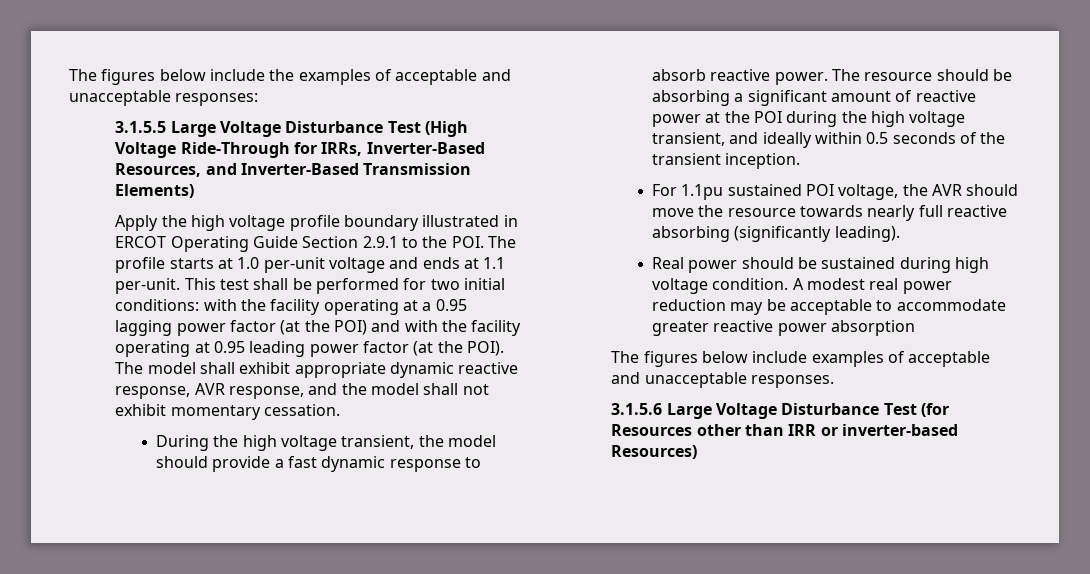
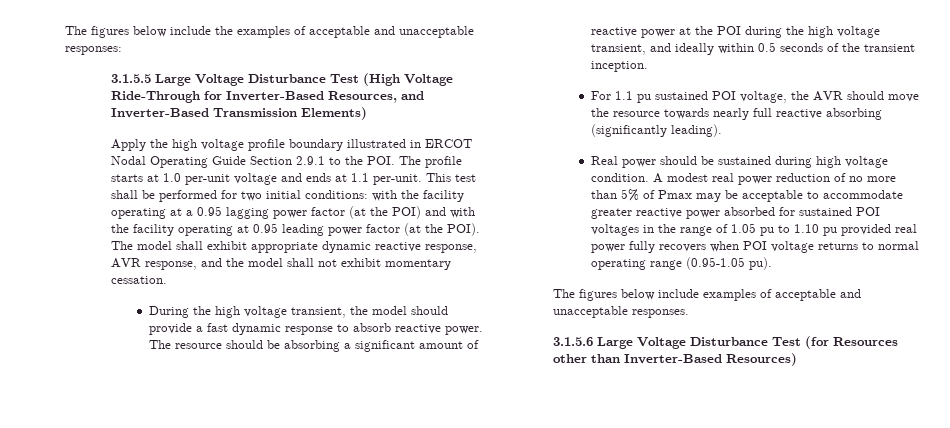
- 3.1.5.5 Large Voltage Disturbance Test (High Voltage Ride-Through for IRRs, Inverter-Based Resources, and Inverter-Based Transmission Elements)
+ 3.1.5.5 Large Voltage Disturbance Test (High Voltage Ride-Through for Inverter-Based Resources, and Inverter-Based Transmission Elements)
- Apply the high voltage profile boundary illustrated in ERCOT Operating Guide Section 2.9.1 to the POI. The profile starts at 1.0 per-unit voltage and ends at 1.1 per-unit.
+ Apply the high voltage profile boundary illustrated in ERCOT Nodal Operating Guide Section 2.9.1 to the POI. The profile starts at 1.0 per-unit voltage and ends at 1.1 per-unit.
- For 1.1pu sustained POI voltage, the AVR should move the resource towards nearly full reactive absorbing (significantly leading).
+ For 1.1 pu sustained POI voltage, the AVR should move the resource towards nearly full reactive absorbing (significantly leading).
- A modest real power reduction may be acceptable to accommodate greater reactive power absorption
+ A modest real power reduction of no more than 5% of Pmax may be acceptable to accommodate greater reactive power absorbed for sustained POI voltages in the range of 1.05 pu to 1.10 pu provided real power fully recovers when POI voltage returns to normal operating range (0.95-1.05 pu).
- 3.1.5.6 Large Voltage Disturbance Test (for Resources other than IRR or inverter-based Resources)
+ 3.1.5.6 Large Voltage Disturbance Test (for Resources other than Inverter-Based Resources)

